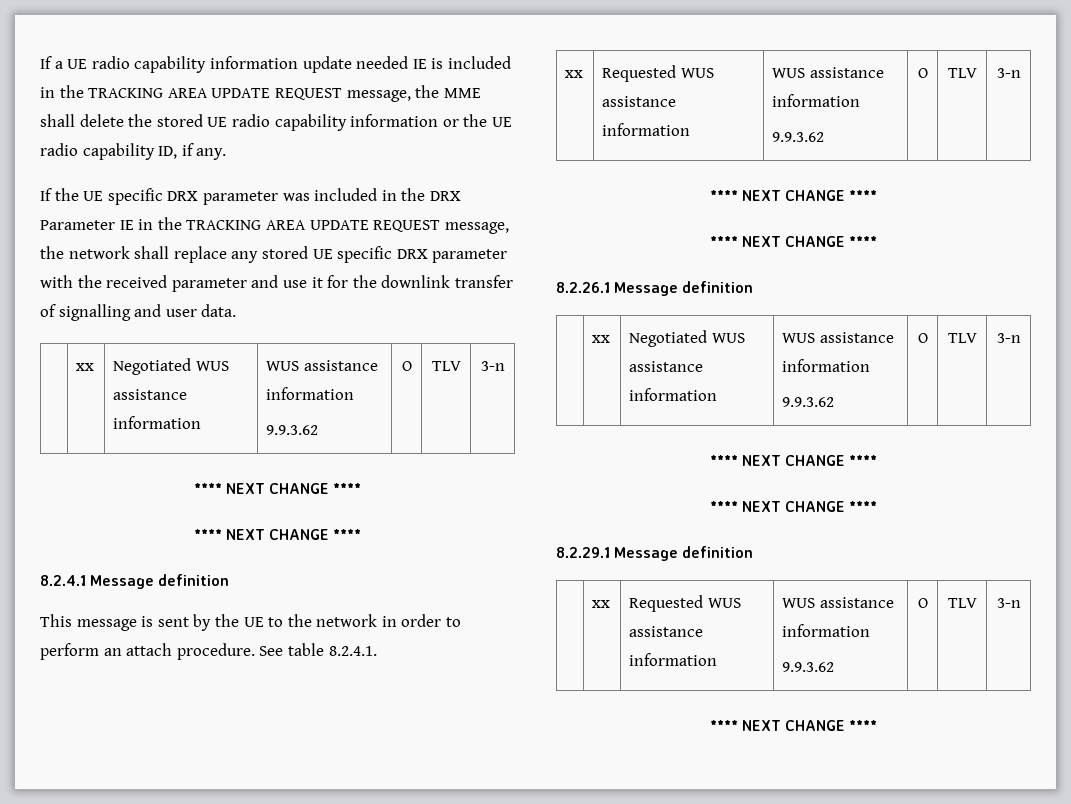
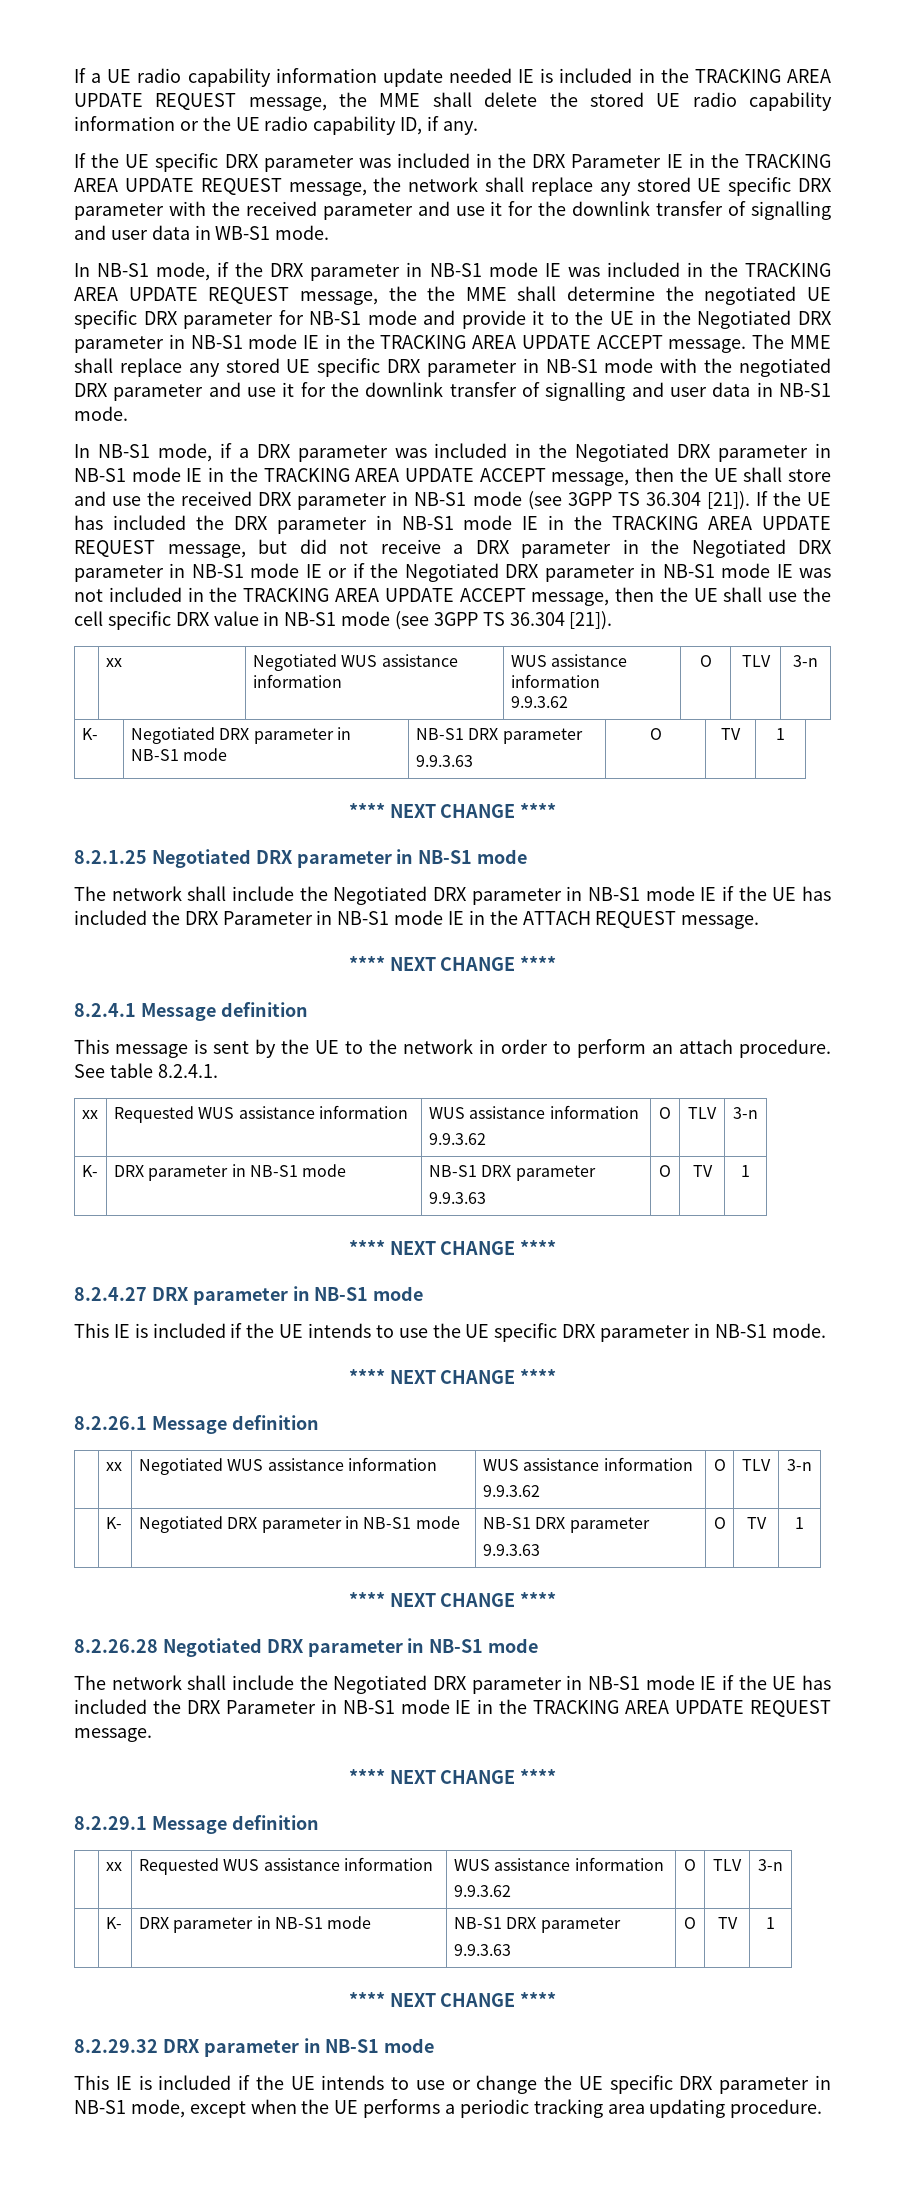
- If the UE specific DRX parameter was included in the DRX Parameter IE in the TRACKING AREA UPDATE REQUEST message, the network shall replace any stored UE specific DRX parameter with the received parameter and use it for the downlink transfer of signalling and user data.
+ If the UE specific DRX parameter was included in the DRX Parameter IE in the TRACKING AREA UPDATE REQUEST message, the network shall replace any stored UE specific DRX parameter with the received parameter and use it for the downlink transfer of signalling and user data in WB-S1 mode.
+ In NB-S1 mode, if the DRX parameter in NB-S1 mode IE was included in the TRACKING AREA UPDATE REQUEST message, the the MME shall determine the negotiated UE specific DRX parameter for NB-S1 mode and provide it to the UE in the Negotiated DRX parameter in NB-S1 mode IE in the TRACKING AREA UPDATE ACCEPT message. The MME shall replace any stored UE specific DRX parameter in NB-S1 mode with the negotiated DRX parameter and use it for the downlink transfer of signalling and user data in NB-S1 mode.
+ In NB-S1 mode, if a DRX parameter was included in the Negotiated DRX parameter in NB-S1 mode IE in the TRACKING AREA UPDATE ACCEPT message, then the UE shall store and use the received DRX parameter in NB-S1 mode (see 3GPP TS 36.304 [21]). If the UE has included the DRX parameter in NB-S1 mode IE in the TRACKING AREA UPDATE REQUEST message, but did not receive a DRX parameter in the Negotiated DRX parameter in NB-S1 mode IE or if the Negotiated DRX parameter in NB-S1 mode IE was not included in the TRACKING AREA UPDATE ACCEPT message, then the UE shall use the cell specific DRX value in NB-S1 mode (see 3GPP TS 36.304 [21]).
  | xx | Negotiated WUS assistance information | WUS assistance information
  9.9.3.62 | O | TLV | 3-n
+ K- | Negotiated DRX parameter in NB-S1 mode | NB-S1 DRX parameter
+ 9.9.3.63 | O | TV | 1
  **** NEXT CHANGE ****
+ 8.2.1.25 Negotiated DRX parameter in NB-S1 mode
+ The network shall include the Negotiated DRX parameter in NB-S1 mode IE if the UE has included the DRX Parameter in NB-S1 mode IE in the ATTACH REQUEST message.
  See table 8.2.4.1.
  xx | Requested WUS assistance information | WUS assistance information
  9.9.3.62 | O | TLV | 3-n
+ K- | DRX parameter in NB-S1 mode | NB-S1 DRX parameter
+ 9.9.3.63 | O | TV | 1
  **** NEXT CHANGE ****
+ 8.2.4.27 DRX parameter in NB-S1 mode
+ This IE is included if the UE intends to use the UE specific DRX parameter in NB-S1 mode.
  8.2.26.1 Message definition
  | xx | Negotiated WUS assistance information | WUS assistance information
  9.9.3.62 | O | TLV | 3-n
+ | K- | Negotiated DRX parameter in NB-S1 mode | NB-S1 DRX parameter
+ 9.9.3.63 | O | TV | 1
  **** NEXT CHANGE ****
+ 8.2.26.28 Negotiated DRX parameter in NB-S1 mode
+ The network shall include the Negotiated DRX parameter in NB-S1 mode IE if the UE has included the DRX Parameter in NB-S1 mode IE in the TRACKING AREA UPDATE REQUEST message.
  | xx | Requested WUS assistance information | WUS assistance information
  9.9.3.62 | O | TLV | 3-n
+ | K- | DRX parameter in NB-S1 mode | NB-S1 DRX parameter
+ 9.9.3.63 | O | TV | 1
  **** NEXT CHANGE ****
+ 8.2.29.32 DRX parameter in NB-S1 mode
+ This IE is included if the UE intends to use or change the UE specific DRX parameter in NB-S1 mode, except when the UE performs a periodic tracking area updating procedure.

